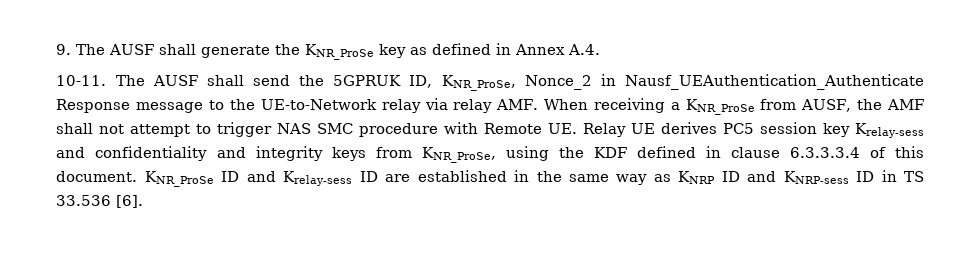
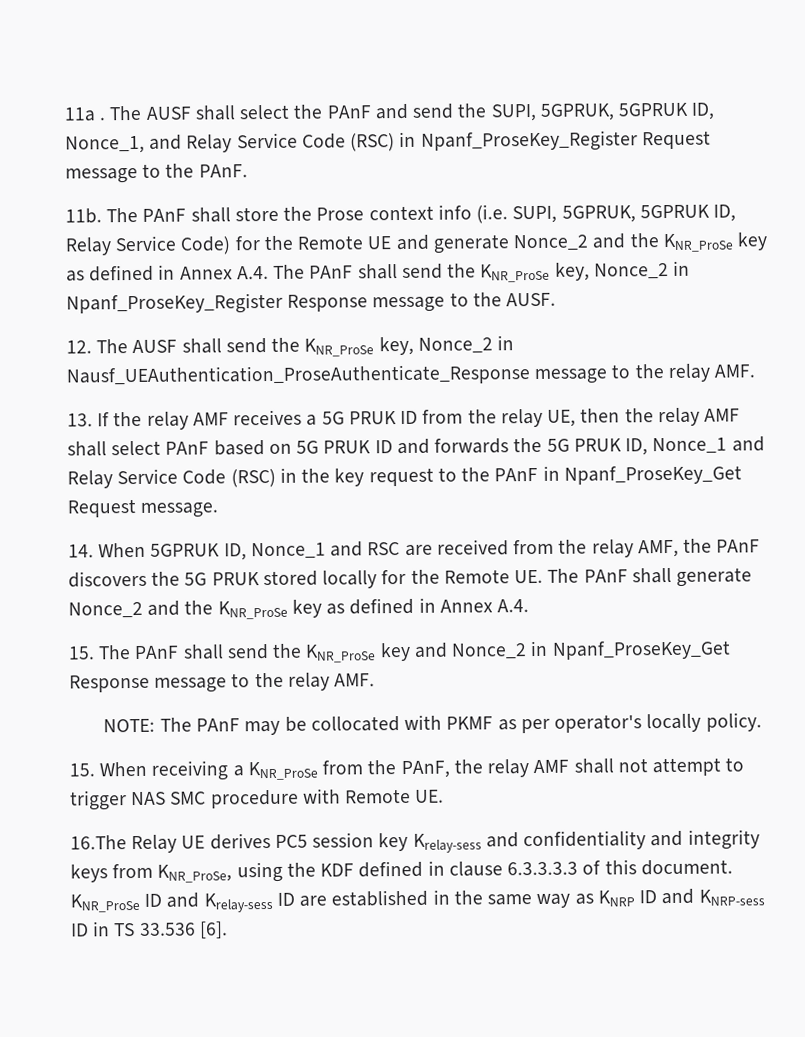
- 9. The AUSF shall generate the KNR_ProSe key as defined in Annex A.4.
+ 11a . The AUSF shall select the PAnF and send the SUPI, 5GPRUK, 5GPRUK ID, Nonce_1, and Relay Service Code (RSC) in Npanf_ProseKey_Register Request message to the PAnF.
+ 11b. The PAnF shall store the Prose context info (i.e. SUPI, 5GPRUK, 5GPRUK ID, Relay Service Code) for the Remote UE and generate Nonce_2 and the KNR_ProSe key as defined in Annex A.4. The PAnF shall send the KNR_ProSe key, Nonce_2 in Npanf_ProseKey_Register Response message to the AUSF.
+ 12. The AUSF shall send the KNR_ProSe key, Nonce_2 in Nausf_UEAuthentication_ProseAuthenticate_Response message to the relay AMF.
+ 13. If the relay AMF receives a 5G PRUK ID from the relay UE, then the relay AMF shall select PAnF based on 5G PRUK ID and forwards the 5G PRUK ID, Nonce_1 and Relay Service Code (RSC) in the key request to the PAnF in Npanf_ProseKey_Get Request message.
+ 14. When 5GPRUK ID, Nonce_1 and RSC are received from the relay AMF, the PAnF discovers the 5G PRUK stored locally for the Remote UE. The PAnF shall generate Nonce_2 and the KNR_ProSe key as defined in Annex A.4.
- 10-11. The AUSF shall send the 5GPRUK ID, KNR_ProSe, Nonce_2 in Nausf_UEAuthentication_Authenticate Response message to the UE-to-Network relay via relay AMF. When receiving a KNR_ProSe from AUSF, the AMF shall not attempt to trigger NAS SMC procedure with Remote UE. Relay UE derives PC5 session key Krelay-sess and confidentiality and integrity keys from KNR_ProSe, using the KDF defined in clause 6.3.3.3.4 of this document.
+ 15. The PAnF shall send the KNR_ProSe key and Nonce_2 in Npanf_ProseKey_Get Response message to the relay AMF.
+ NOTE: The PAnF may be collocated with PKMF as per operator's locally policy.
+ 15. When receiving a KNR_ProSe from the PAnF, the relay AMF shall not attempt to trigger NAS SMC procedure with Remote UE.
+ 16.The Relay UE derives PC5 session key Krelay-sess and confidentiality and integrity keys from KNR_ProSe, using the KDF defined in clause 6.3.3.3.3 of this document.

